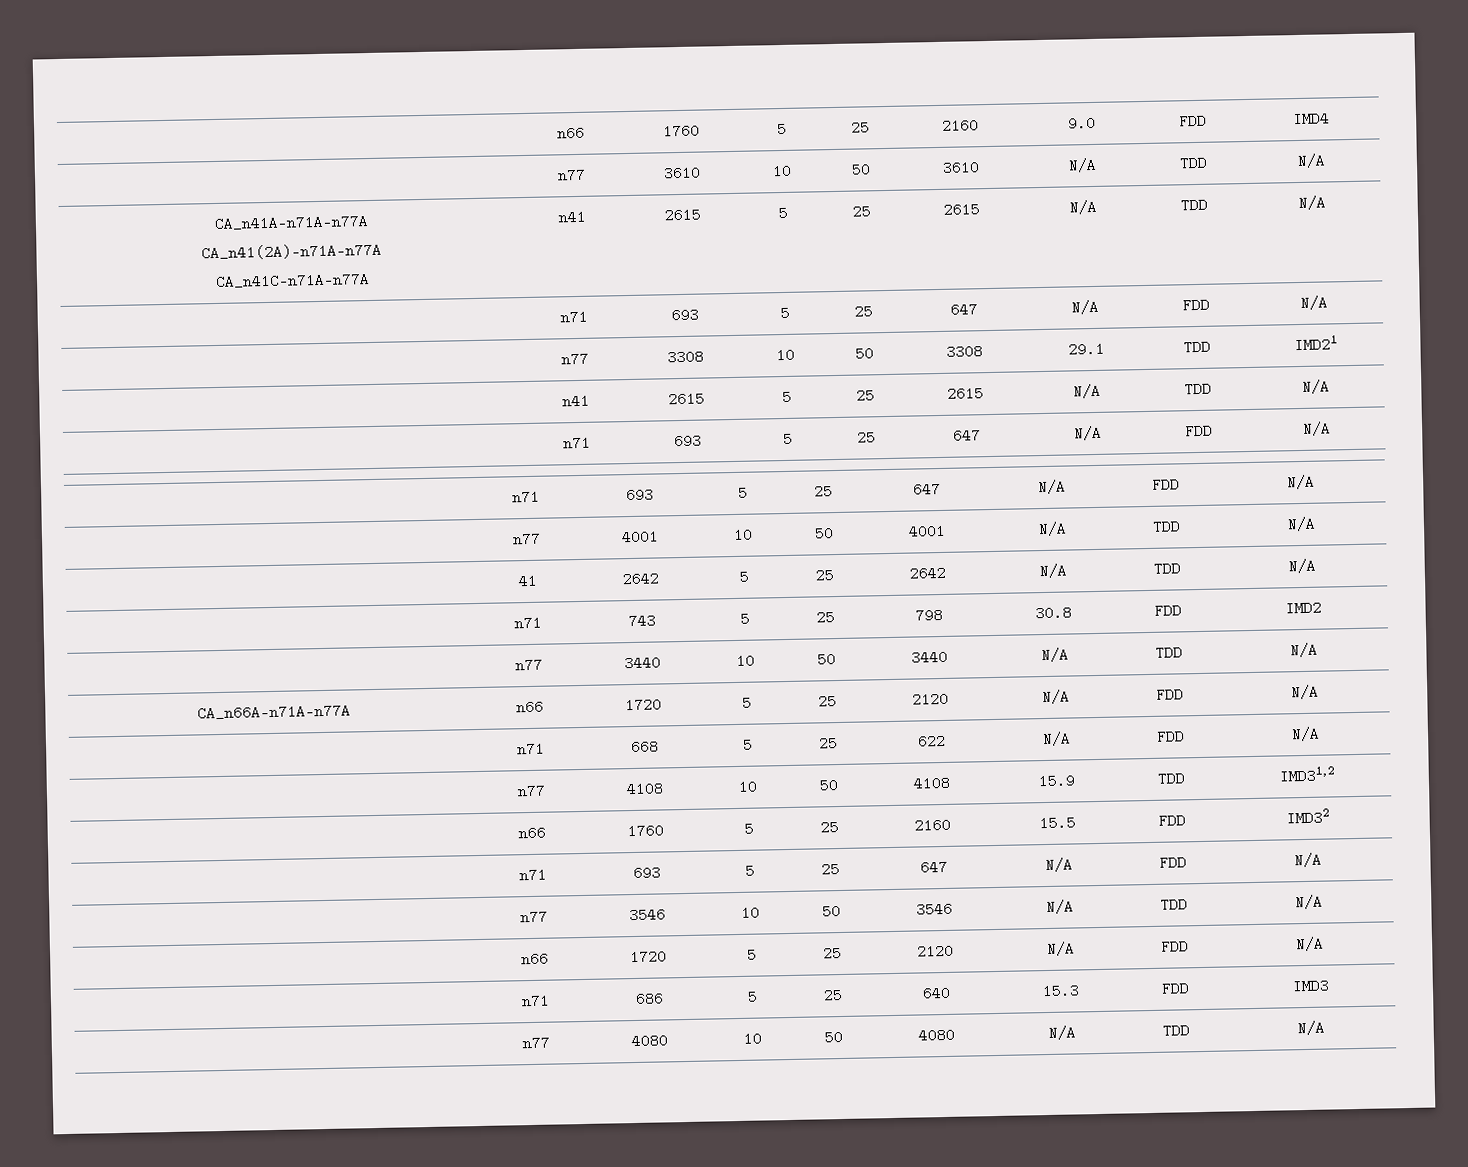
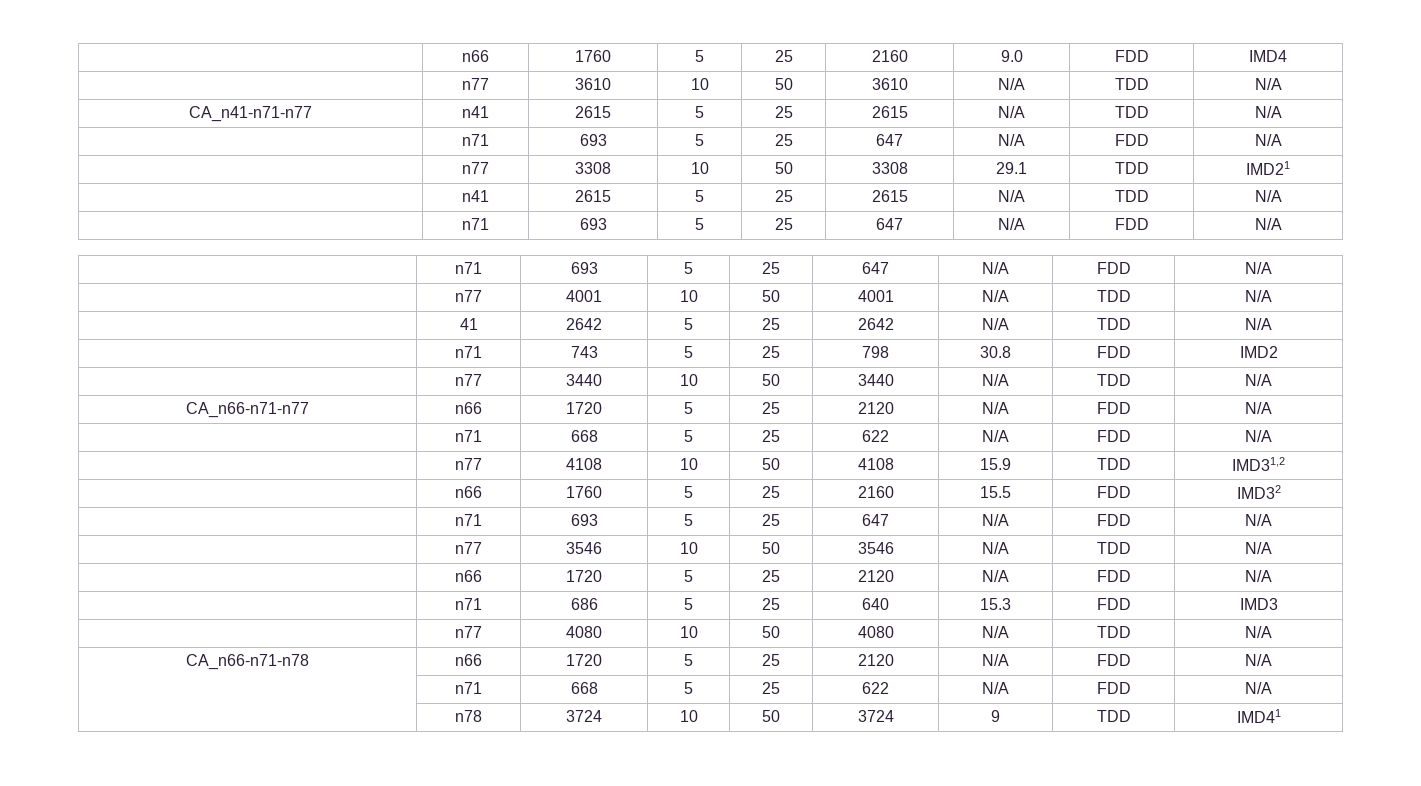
- CA_n41A-n71A-n77A
- CA_n41(2A)-n71A-n77A
- CA_n41C-n71A-n77A | n41 | 2615 | 5 | 25 | 2615 | N/A | TDD | N/A
+ CA_n41-n71-n77 | n41 | 2615 | 5 | 25 | 2615 | N/A | TDD | N/A
- CA_n66A-n71A-n77A | n66 | 1720 | 5 | 25 | 2120 | N/A | FDD | N/A
+ CA_n66-n71-n77 | n66 | 1720 | 5 | 25 | 2120 | N/A | FDD | N/A
+ CA_n66-n71-n78 | n66 | 1720 | 5 | 25 | 2120 | N/A | FDD | N/A
+ | n71 | 668 | 5 | 25 | 622 | N/A | FDD | N/A
+ | n78 | 3724 | 10 | 50 | 3724 | 9 | TDD | IMD41

